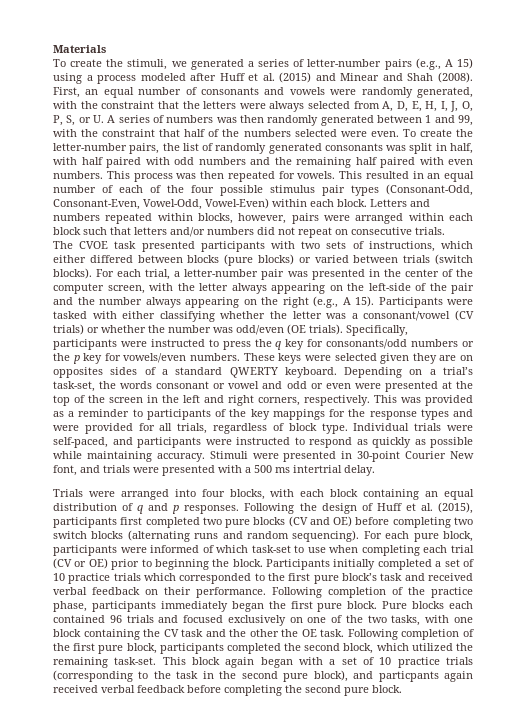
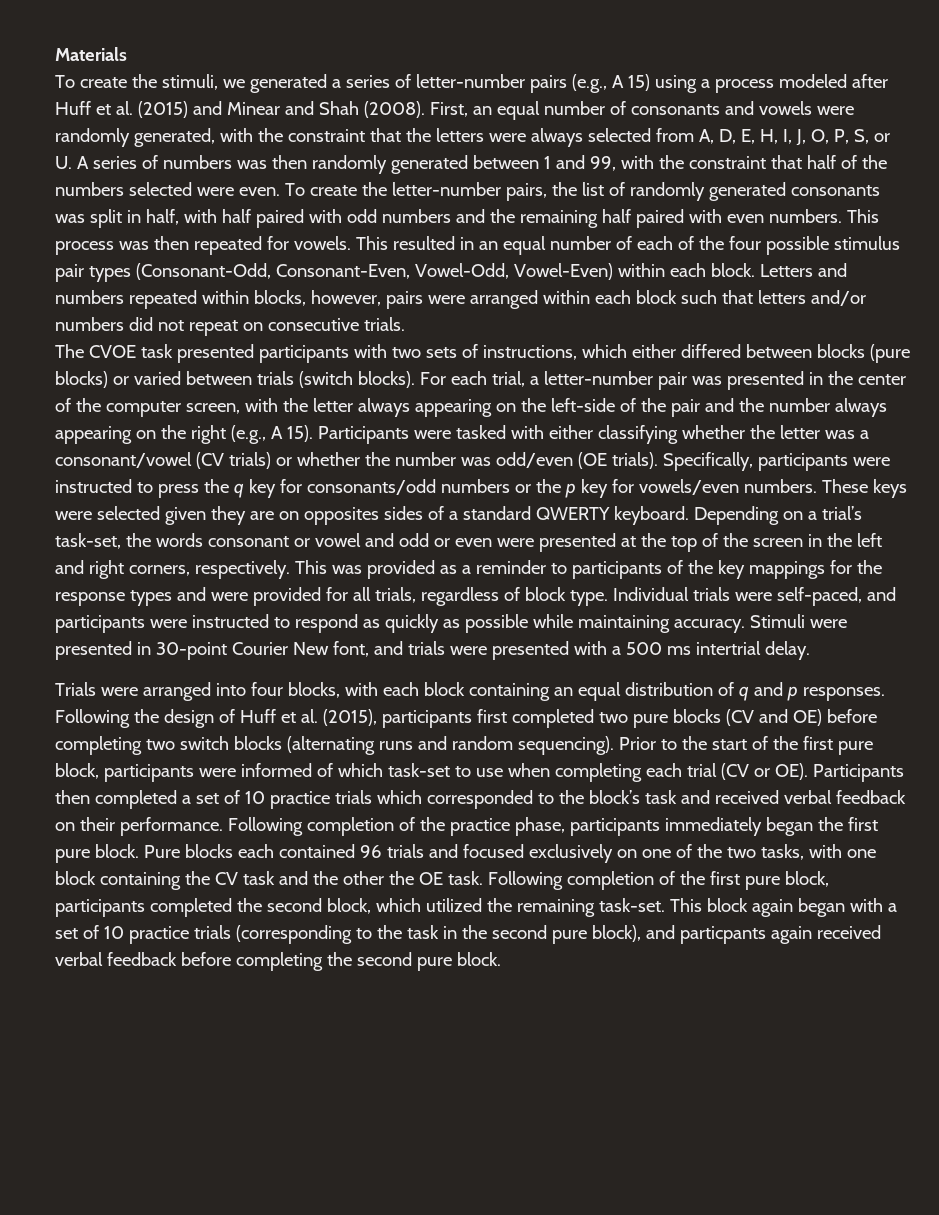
- For each pure block, participants were informed of which task-set to use when completing each trial (CV or OE) prior to beginning the block. Participants initially completed a set of 10 practice trials which corresponded to the first pure block’s task and received verbal feedback on their performance.
+ Prior to the start of the first pure block, participants were informed of which task-set to use when completing each trial (CV or OE). Participants then completed a set of 10 practice trials which corresponded to the block’s task and received verbal feedback on their performance.

